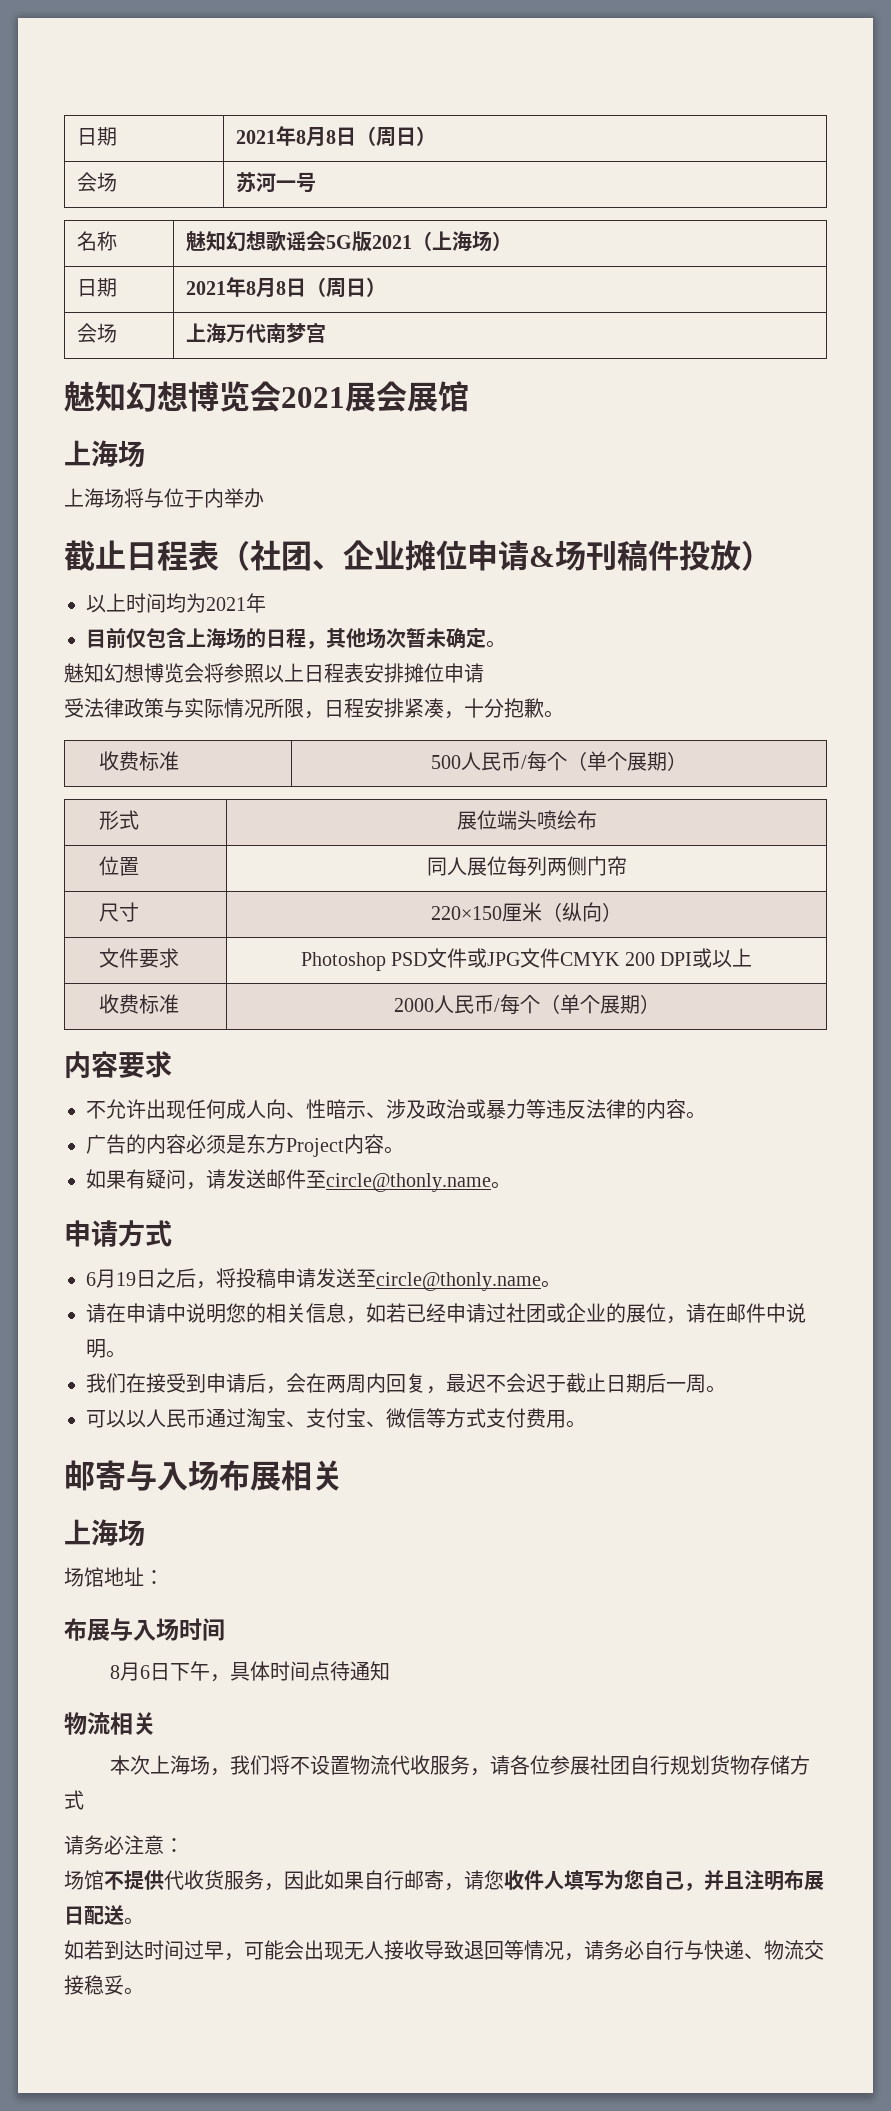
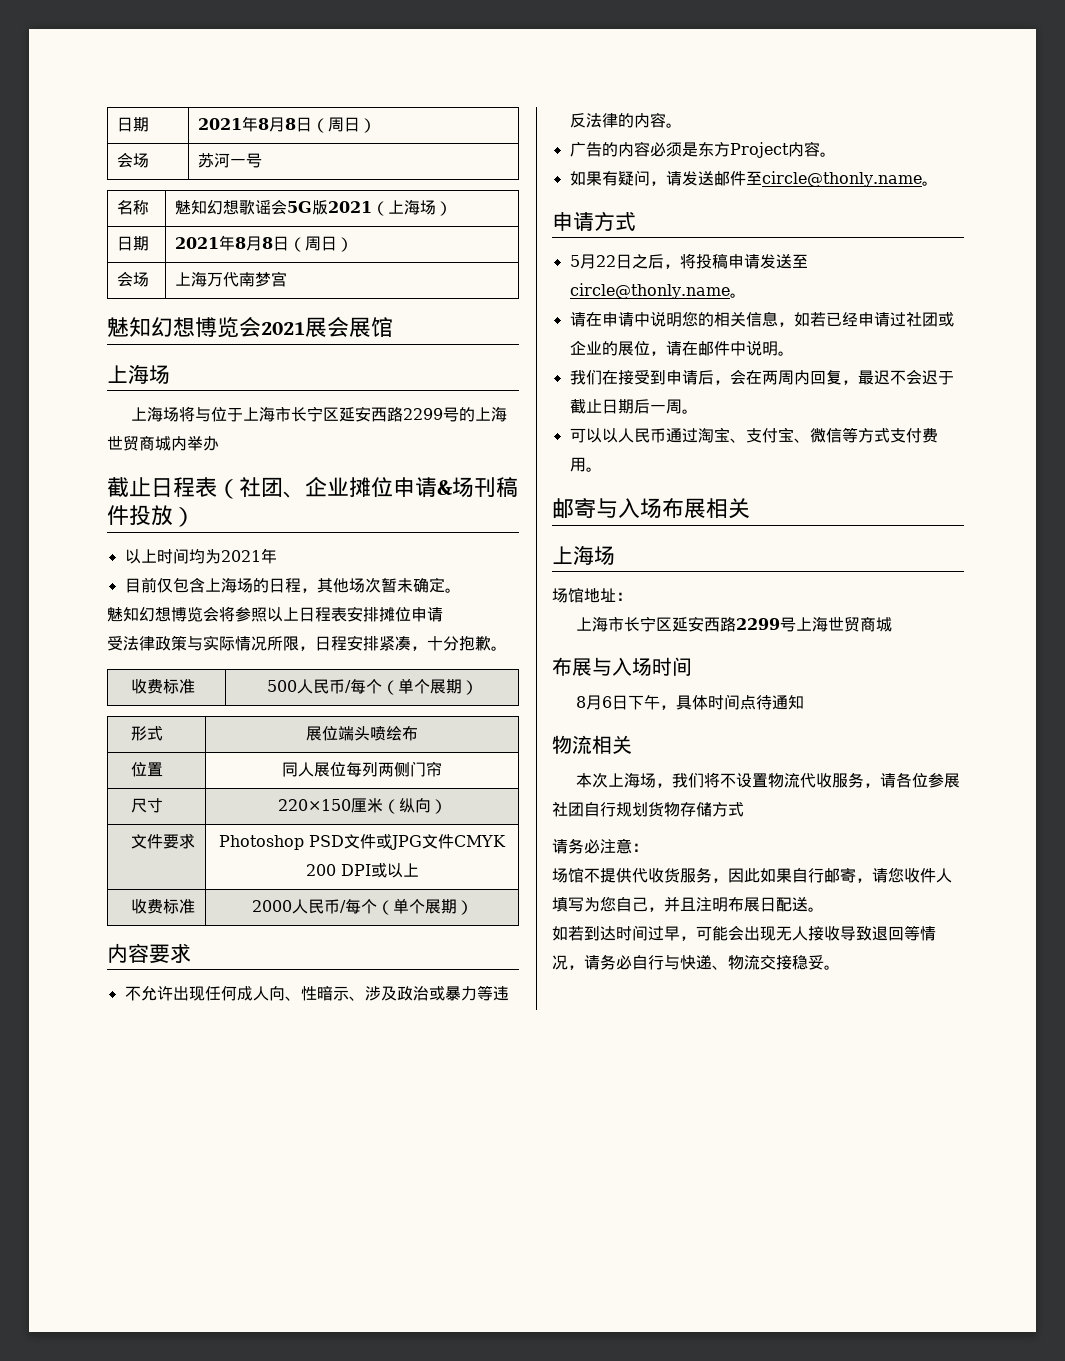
- 上海场将与位于内举办
+ 上海场将与位于上海市长宁区延安西路2299号的上海世贸商城内举办
- 6月19日之后，将投稿申请发送至circle@thonly.name。
+ 5月22日之后，将投稿申请发送至circle@thonly.name。
+ 上海市长宁区延安西路2299号上海世贸商城

